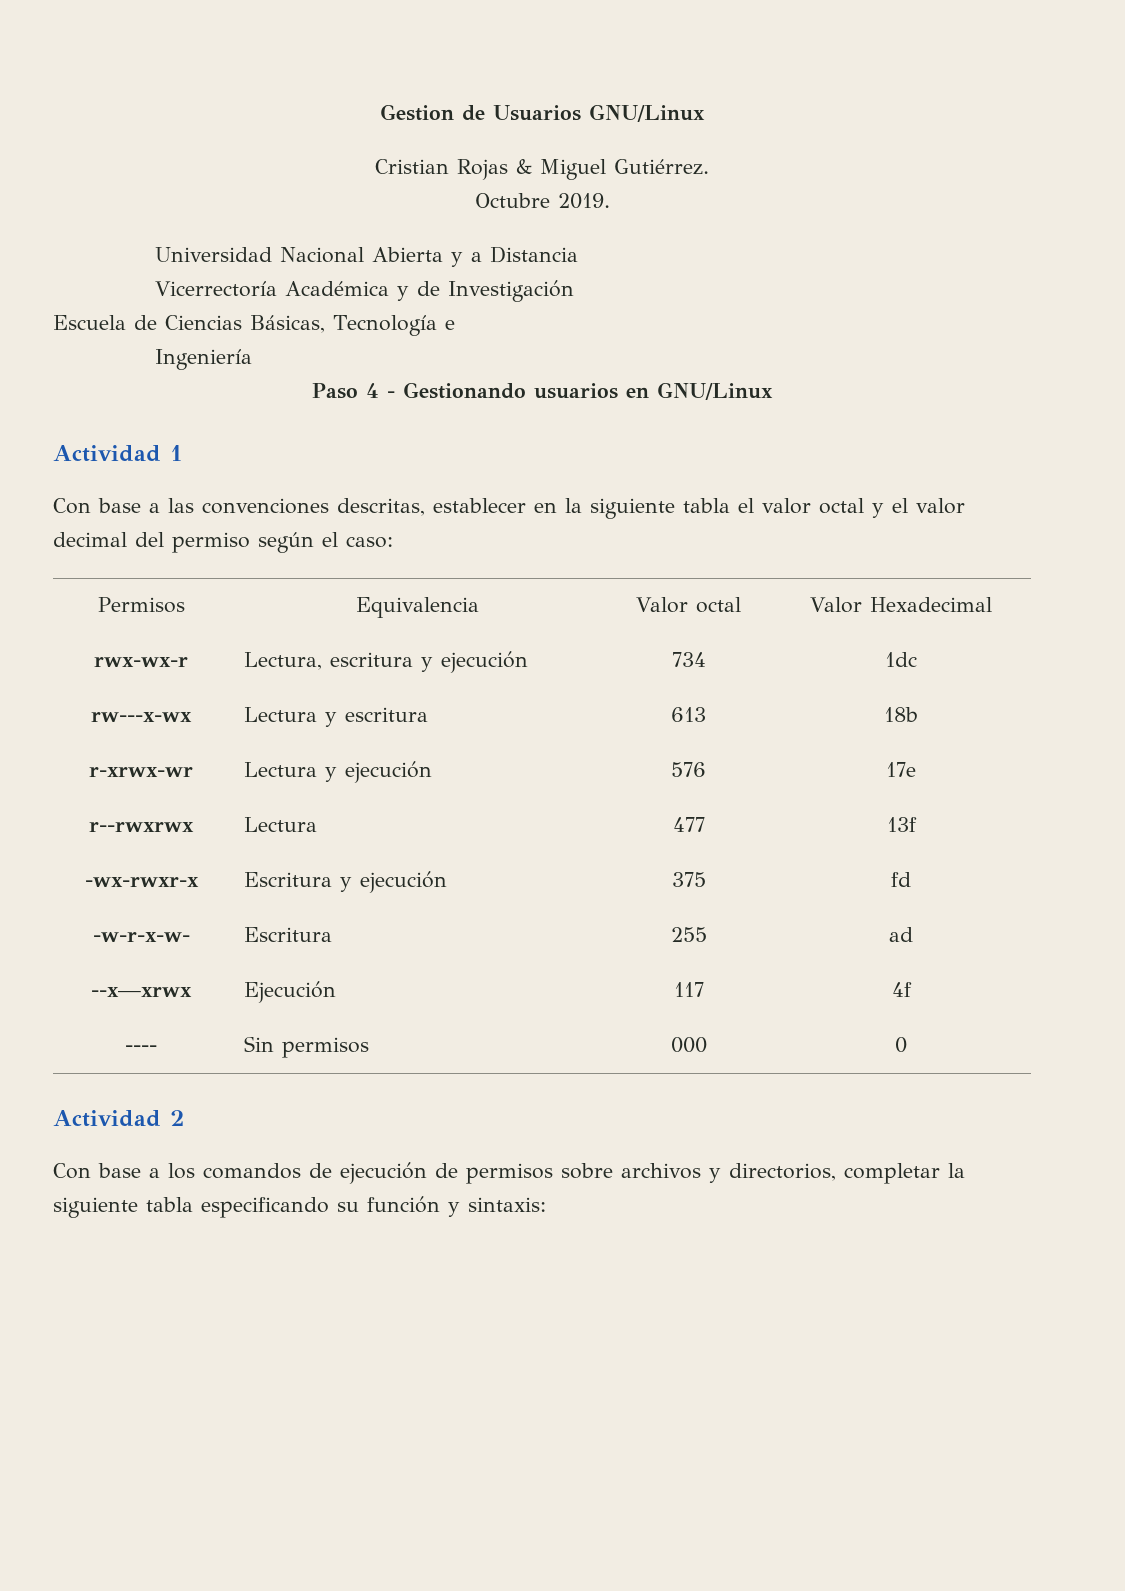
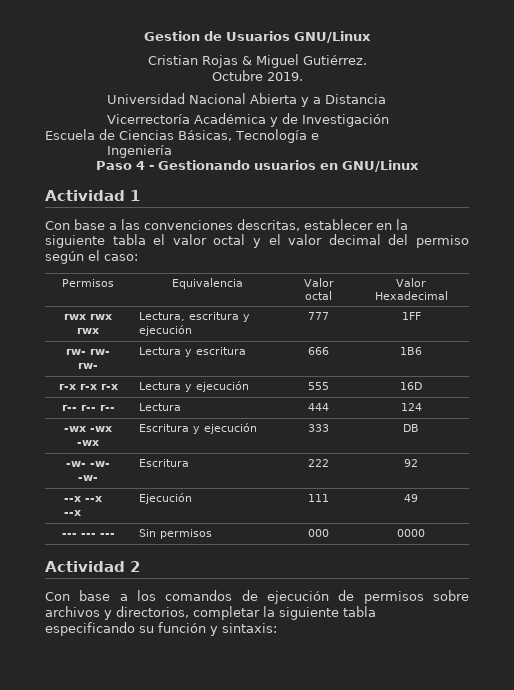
- rwx-wx-r | Lectura, escritura y ejecución | 734 | 1dc
- rw---x-wx | Lectura y escritura | 613 | 18b
- r-xrwx-wr | Lectura y ejecución | 576 | 17e
- r--rwxrwx | Lectura | 477 | 13f
- -wx-rwxr-x | Escritura y ejecución | 375 | fd
- -w-r-x-w- | Escritura | 255 | ad
- --x—xrwx | Ejecución | 117 | 4f
- ---- | Sin permisos | 000 | 0
+ rwx rwx rwx | Lectura, escritura y ejecución | 777 | 1FF
+ rw- rw- rw- | Lectura y escritura | 666 | 1B6
+ r-x r-x r-x | Lectura y ejecución | 555 | 16D
+ r-- r-- r-- | Lectura | 444 | 124
+ -wx -wx -wx | Escritura y ejecución | 333 | DB
+ -w- -w- -w- | Escritura | 222 | 92
+ --x --x --x | Ejecución | 111 | 49
+ --- --- --- | Sin permisos | 000 | 0000

